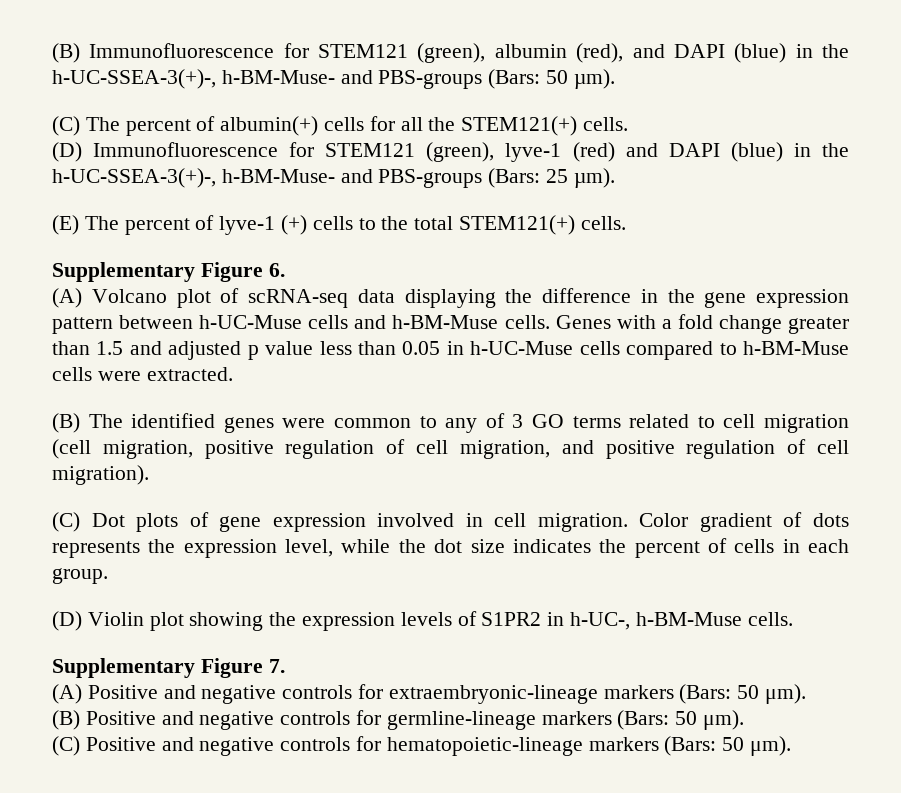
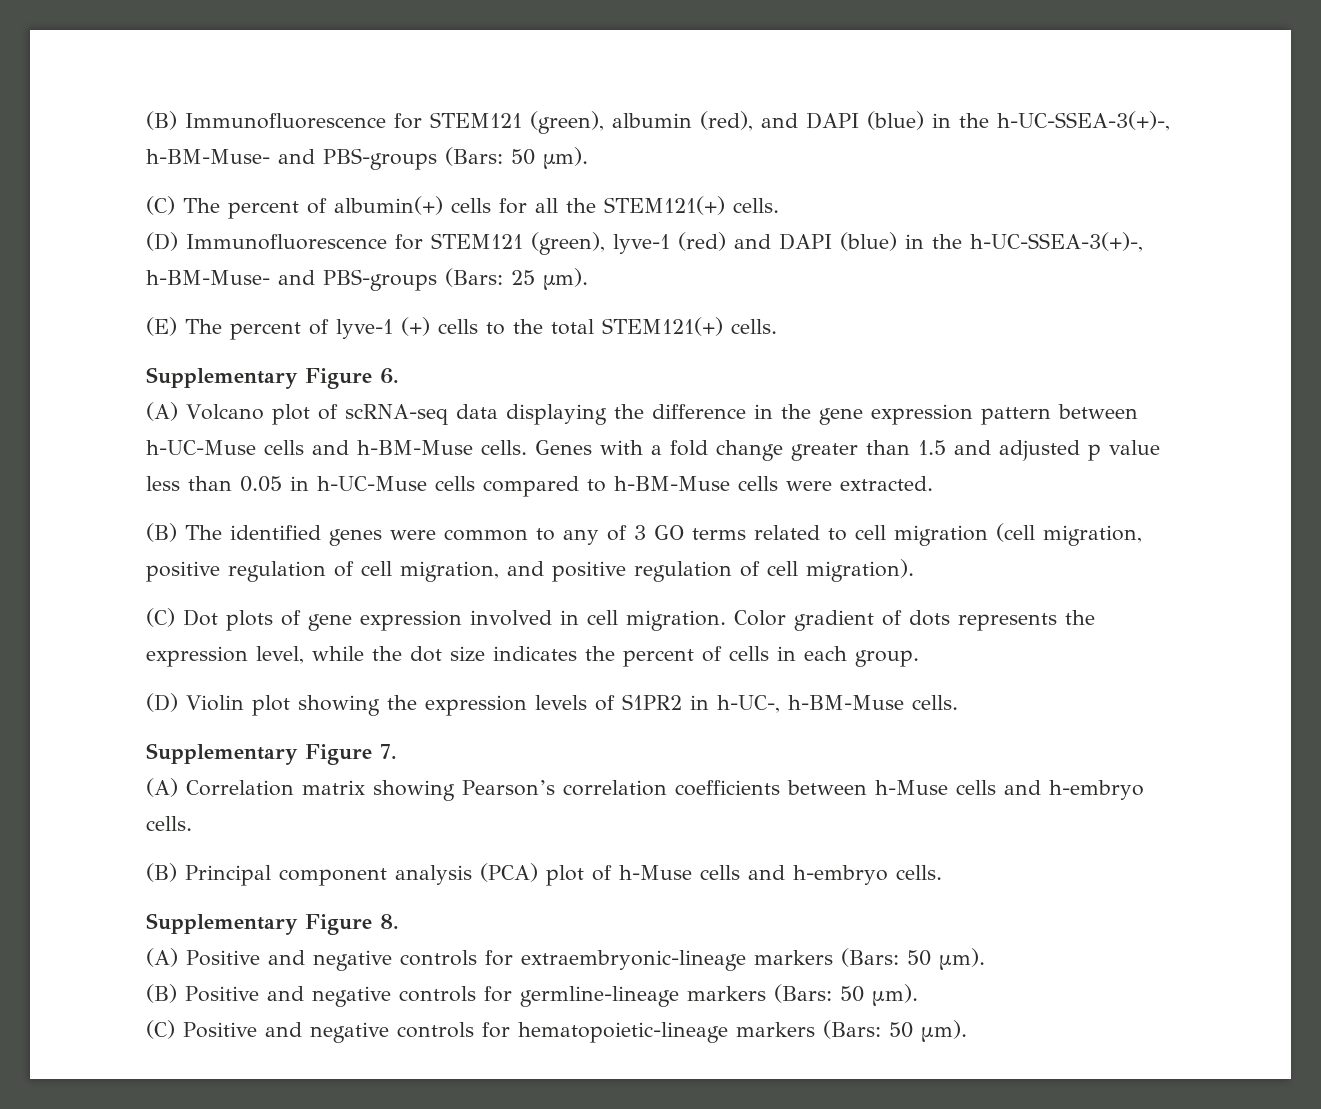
+ (A) Correlation matrix showing Pearson’s correlation coefficients between h-Muse cells and h-embryo cells.
+ (B) Principal component analysis (PCA) plot of h-Muse cells and h-embryo cells.
+ Supplementary Figure 8.

